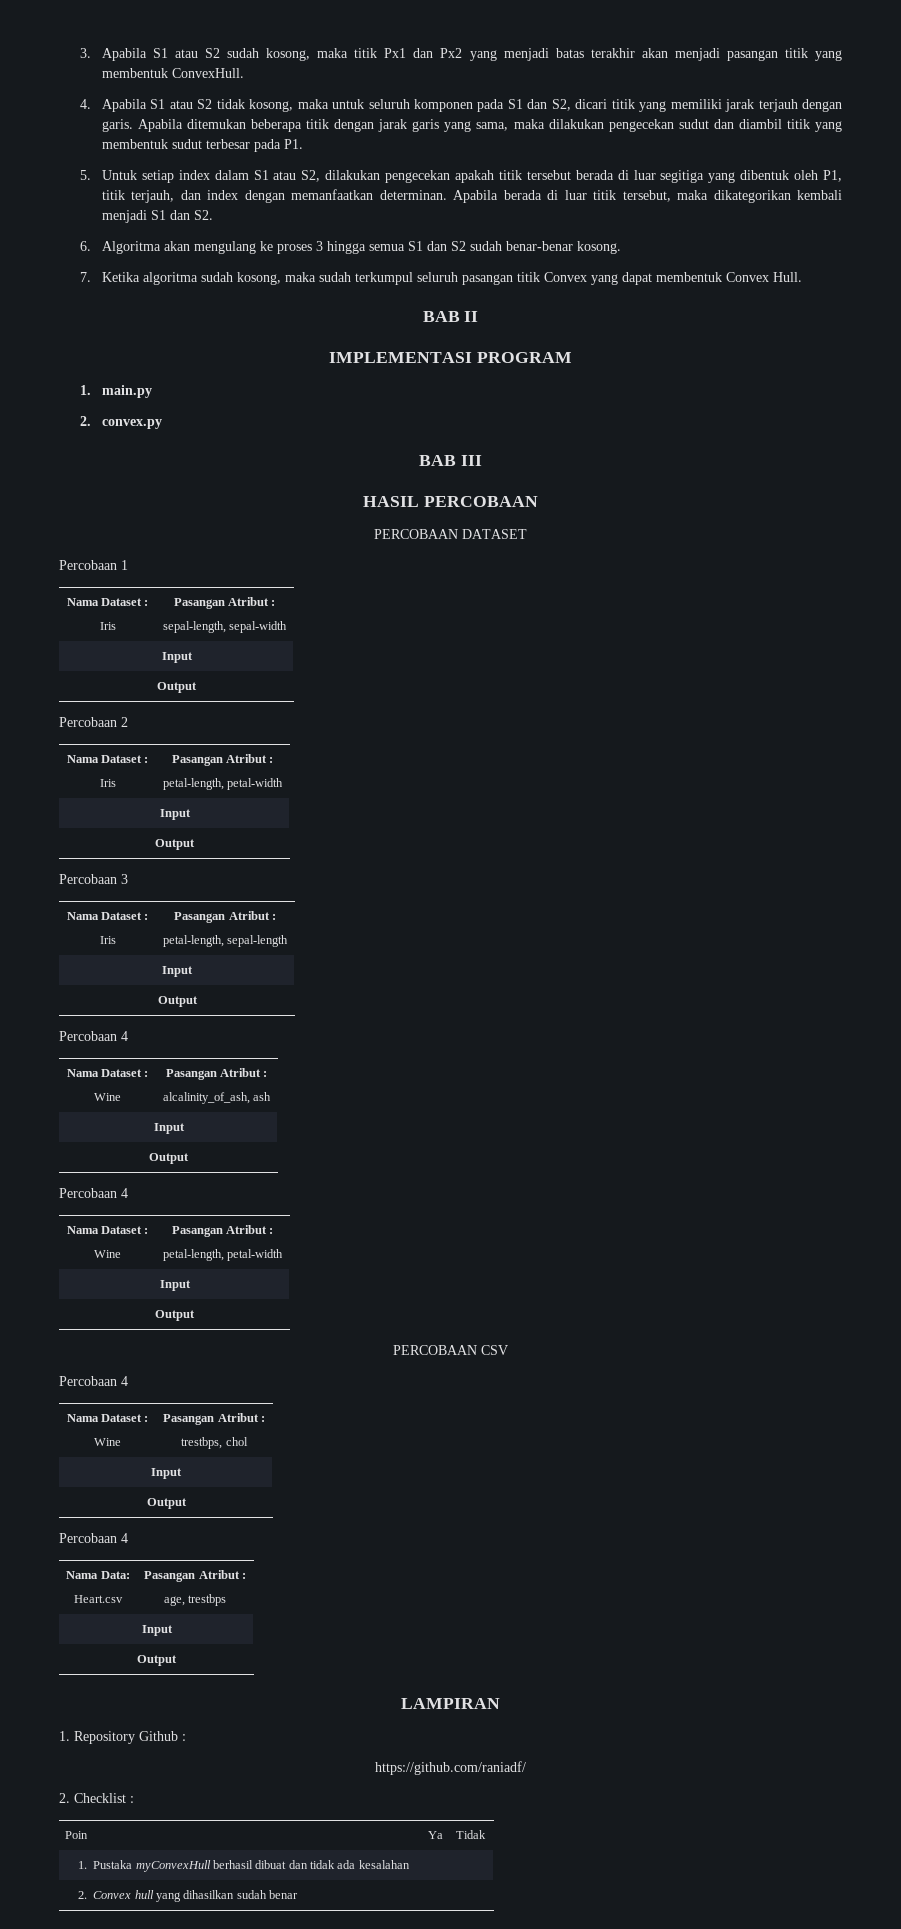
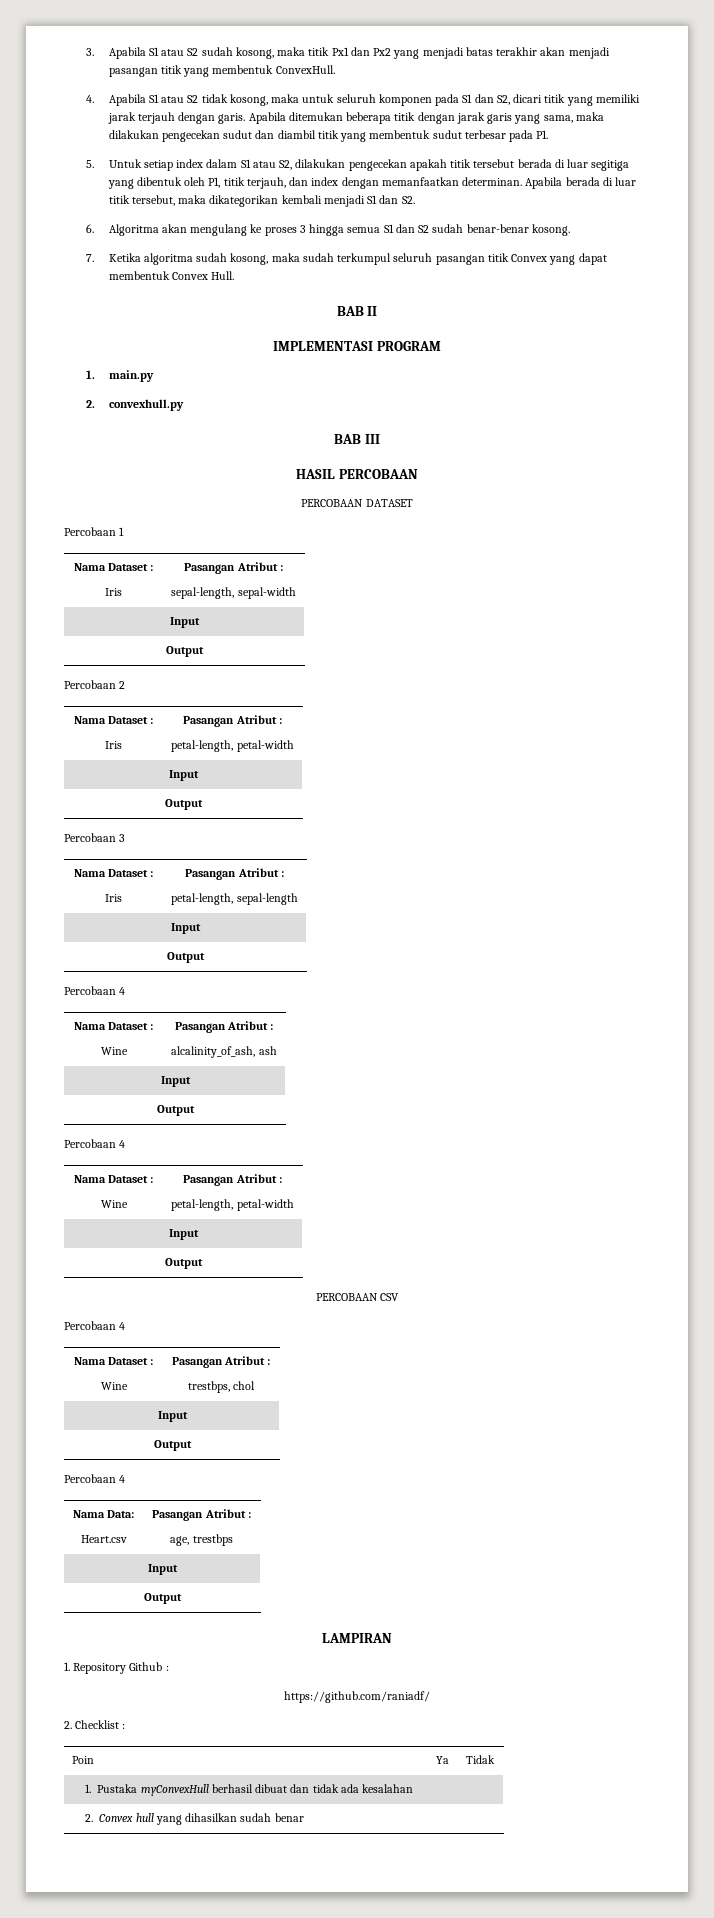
- 2. convex.py
+ 2. convexhull.py

